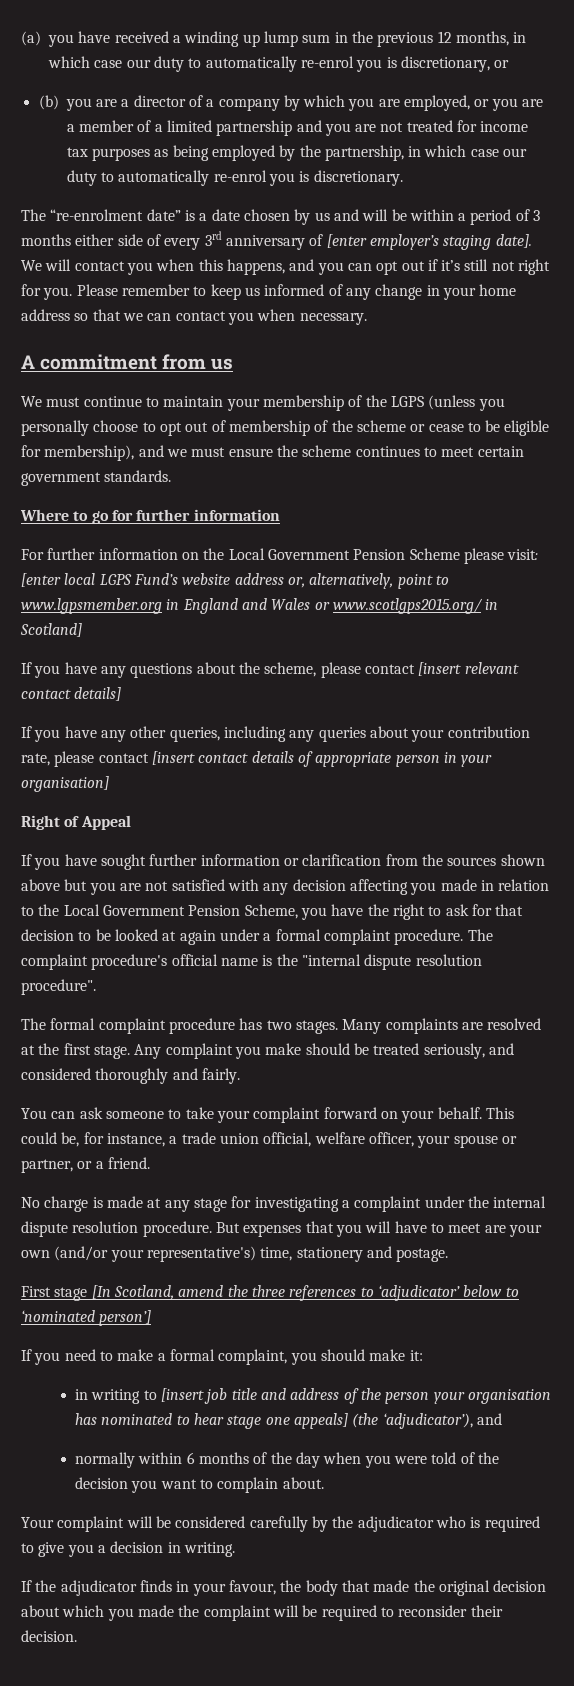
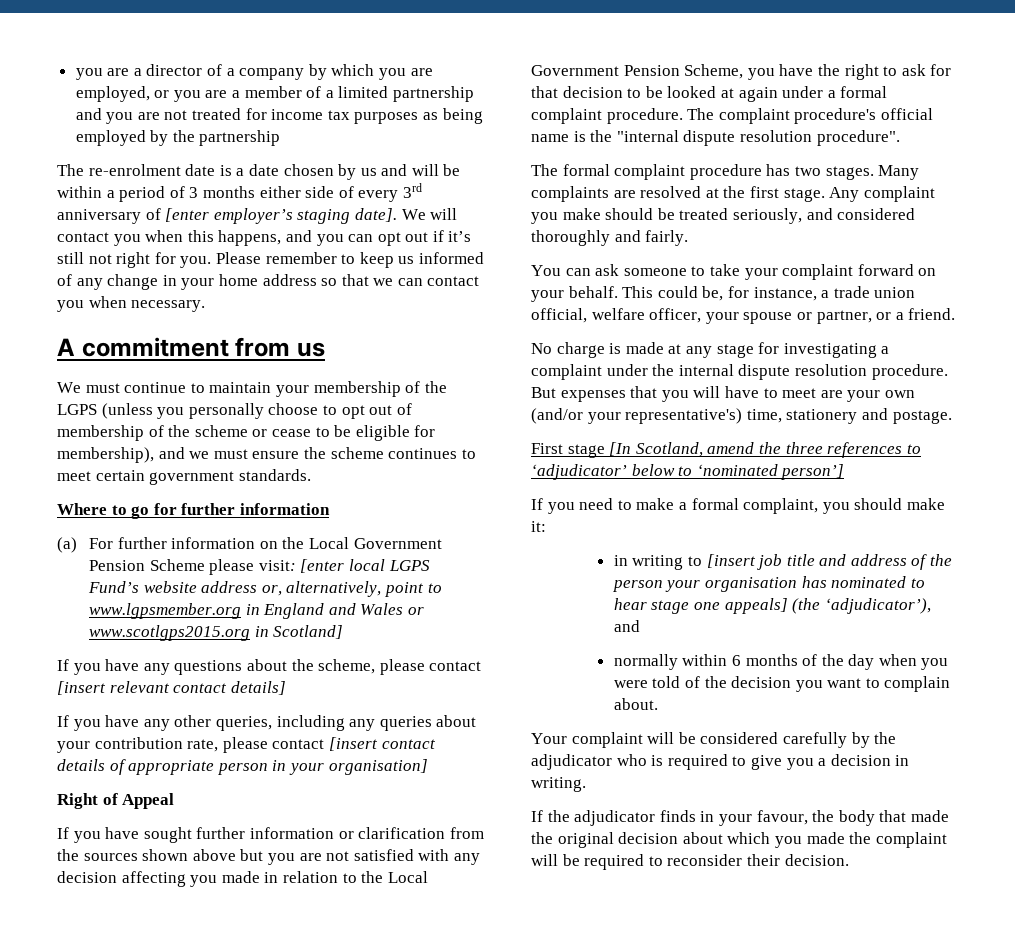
- (a) you have received a winding up lump sum in the previous 12 months, in which case our duty to automatically re-enrol you is discretionary, or
- (b) you are a director of a company by which you are employed, or you are a member of a limited partnership and you are not treated for income tax purposes as being employed by the partnership, in which case our duty to automatically re-enrol you is discretionary.
- The “re-enrolment date” is a date chosen by us and will be within a period of 3 months either side of every 3rd anniversary of [enter employer’s staging date].
+ you are a director of a company by which you are employed, or you are a member of a limited partnership and you are not treated for income tax purposes as being employed by the partnership
+ The re-enrolment date is a date chosen by us and will be within a period of 3 months either side of every 3rd anniversary of [enter employer’s staging date].
- For further information on the Local Government Pension Scheme please visit: [enter local LGPS Fund’s website address or, alternatively, point to www.lgpsmember.org in England and Wales or www.scotlgps2015.org/ in Scotland]
+ (a) For further information on the Local Government Pension Scheme please visit: [enter local LGPS Fund’s website address or, alternatively, point to www.lgpsmember.org in England and Wales or www.scotlgps2015.org in Scotland]

